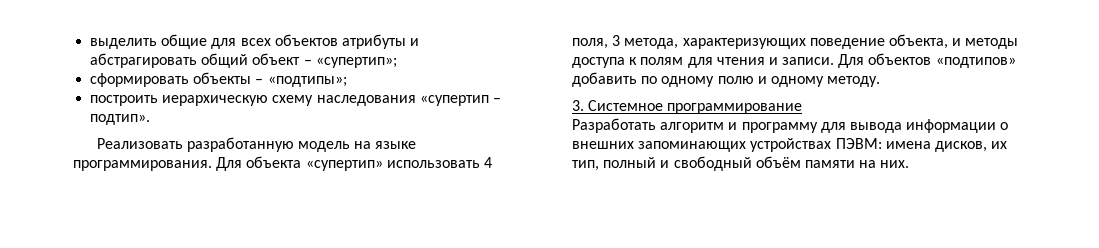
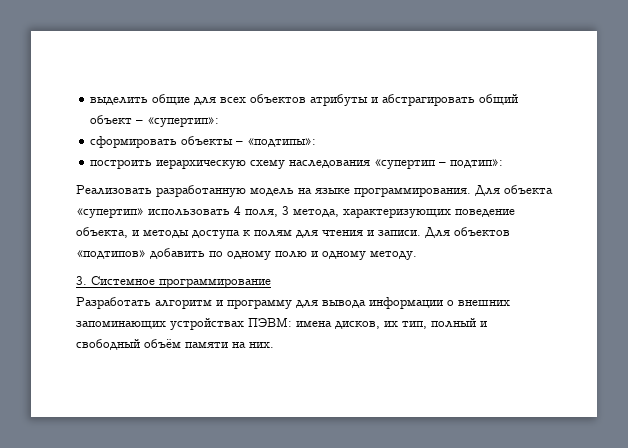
- выделить общие для всех объектов атрибуты и абстрагировать общий объект – «супертип»;
+ выделить общие для всех объектов атрибуты и абстрагировать общий объект – «супертип»:
- сформировать объекты – «подтипы»;
+ сформировать объекты – «подтипы»:
- построить иерархическую схему наследования «супертип – подтип».
+ построить иерархическую схему наследования «супертип – подтип»:

